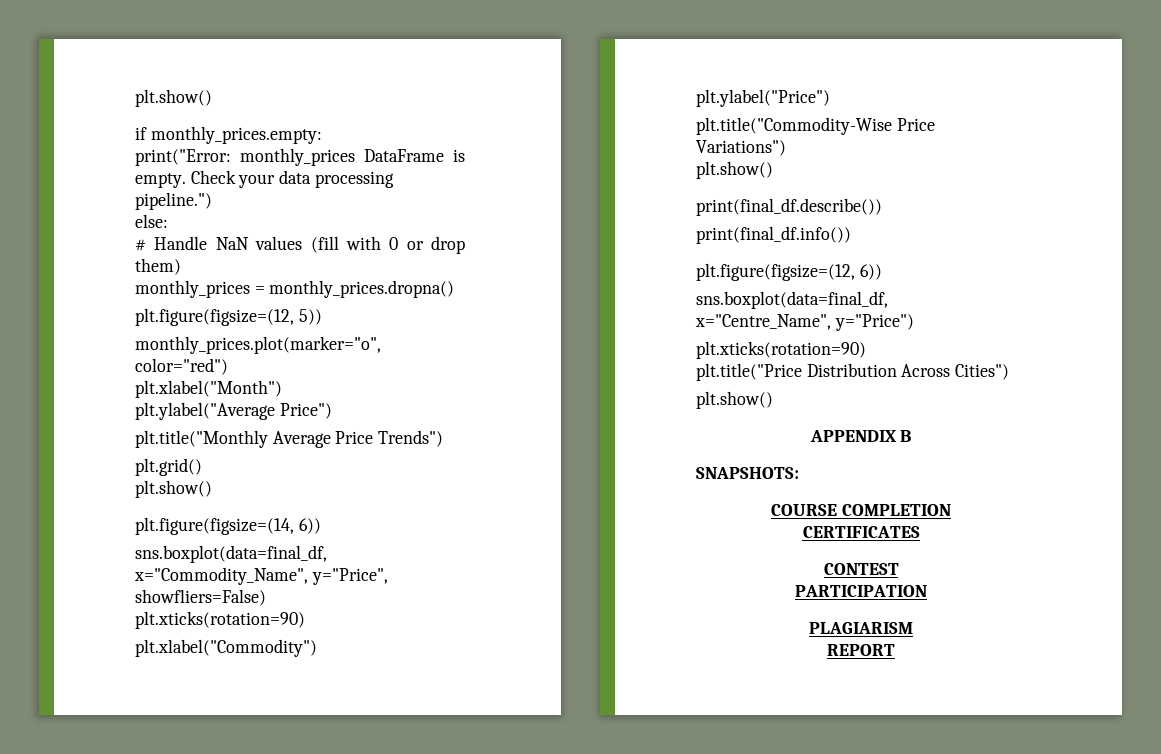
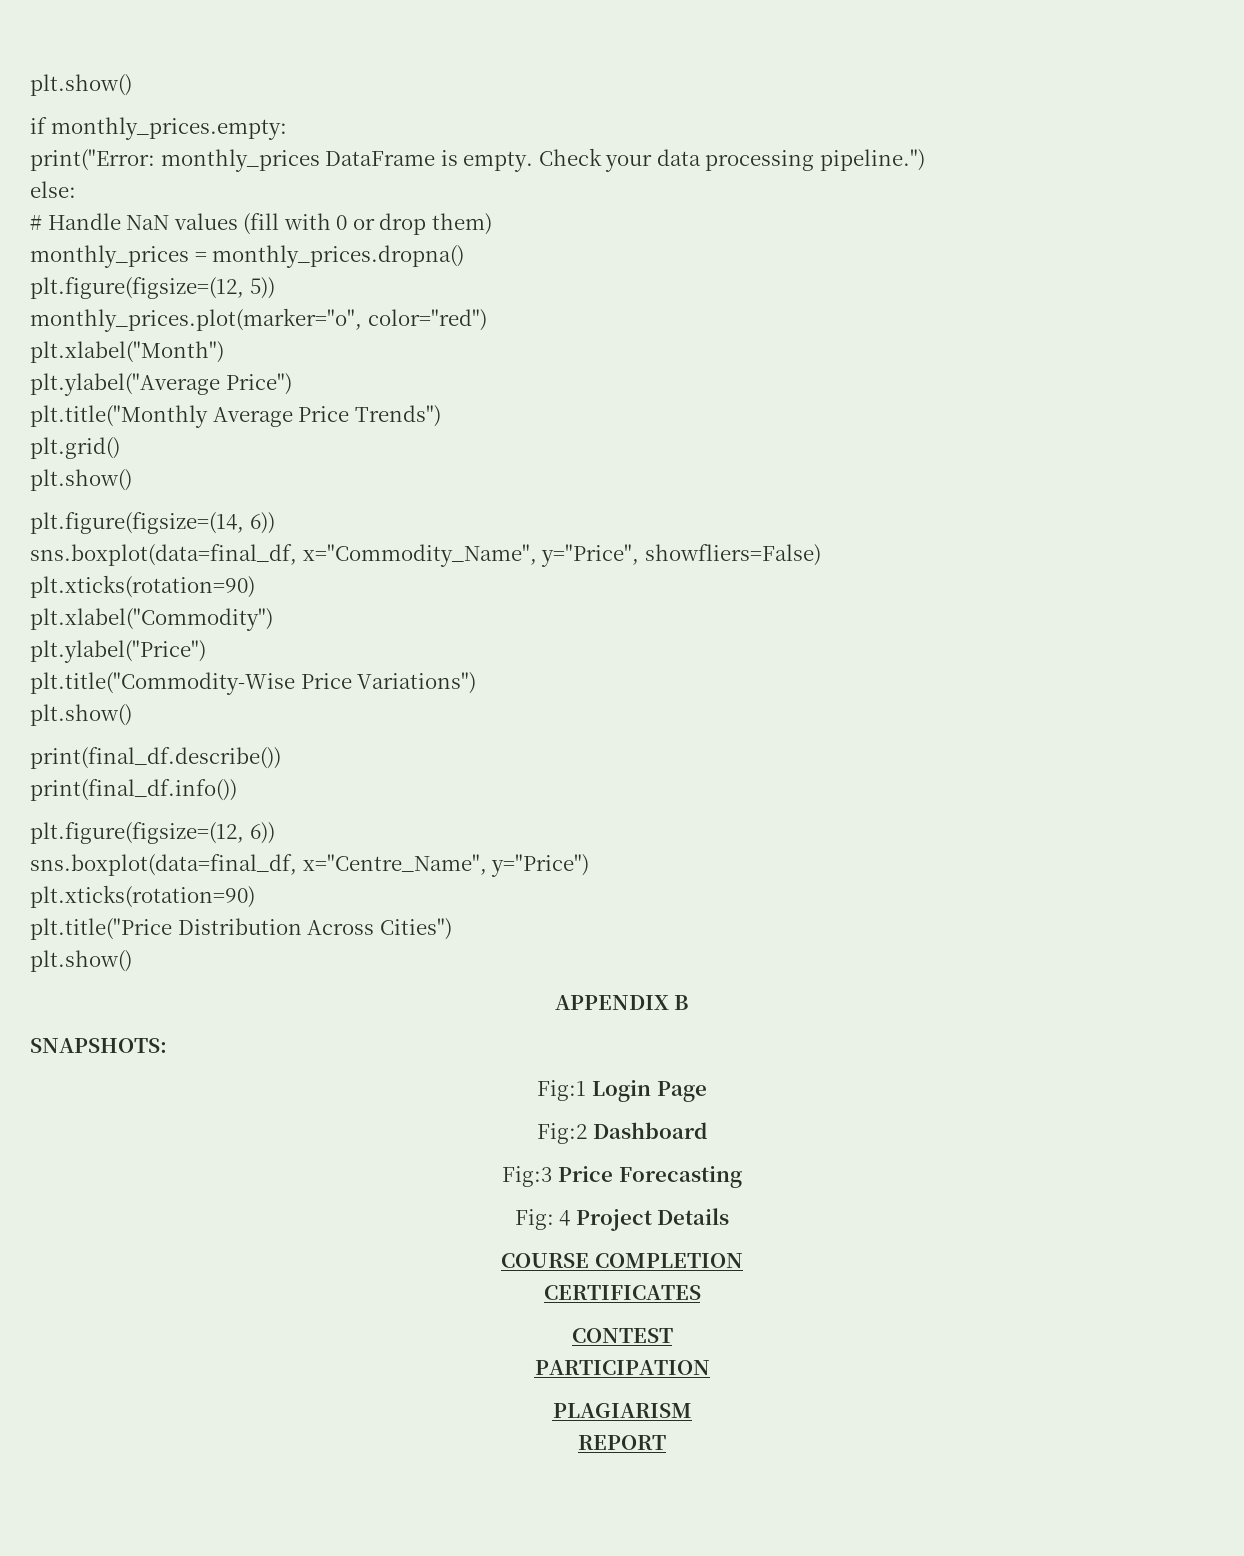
+ Fig:1 Login Page
+ Fig:2 Dashboard
+ Fig:3 Price Forecasting
+ Fig: 4 Project Details

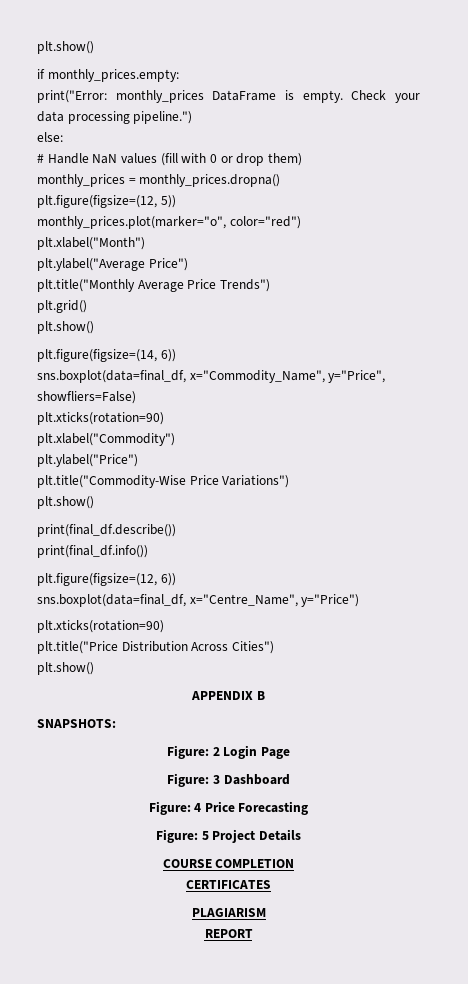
- Fig:1 Login Page
+ Figure: 2 Login Page
- Fig:2 Dashboard
+ Figure: 3 Dashboard
- Fig:3 Price Forecasting
+ Figure: 4 Price Forecasting
- Fig: 4 Project Details
+ Figure: 5 Project Details
- CONTEST
- PARTICIPATION

